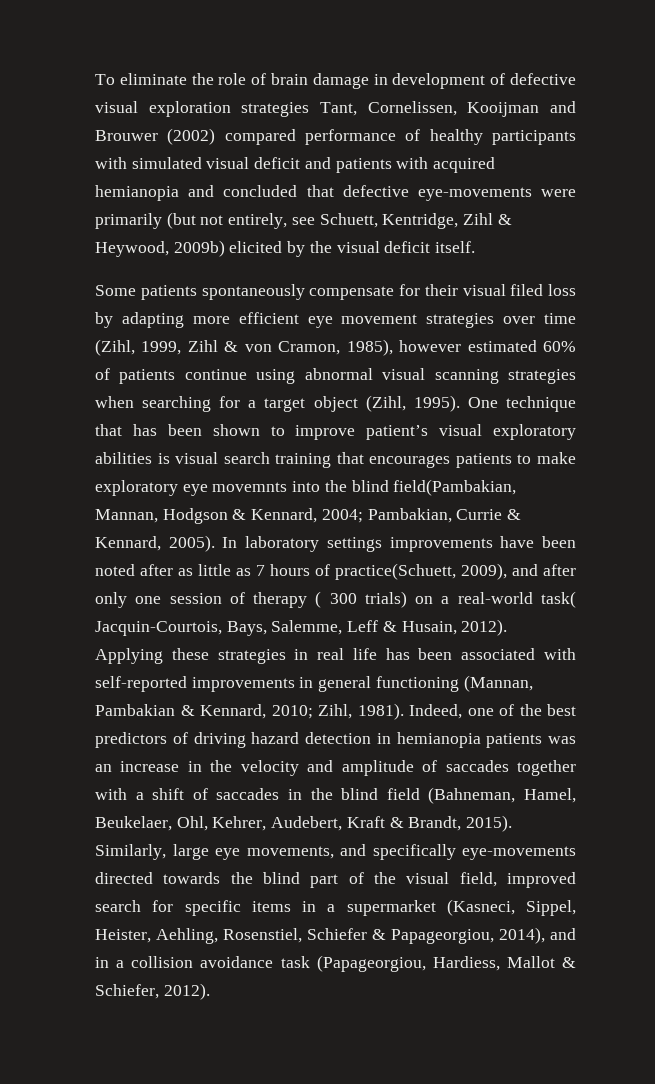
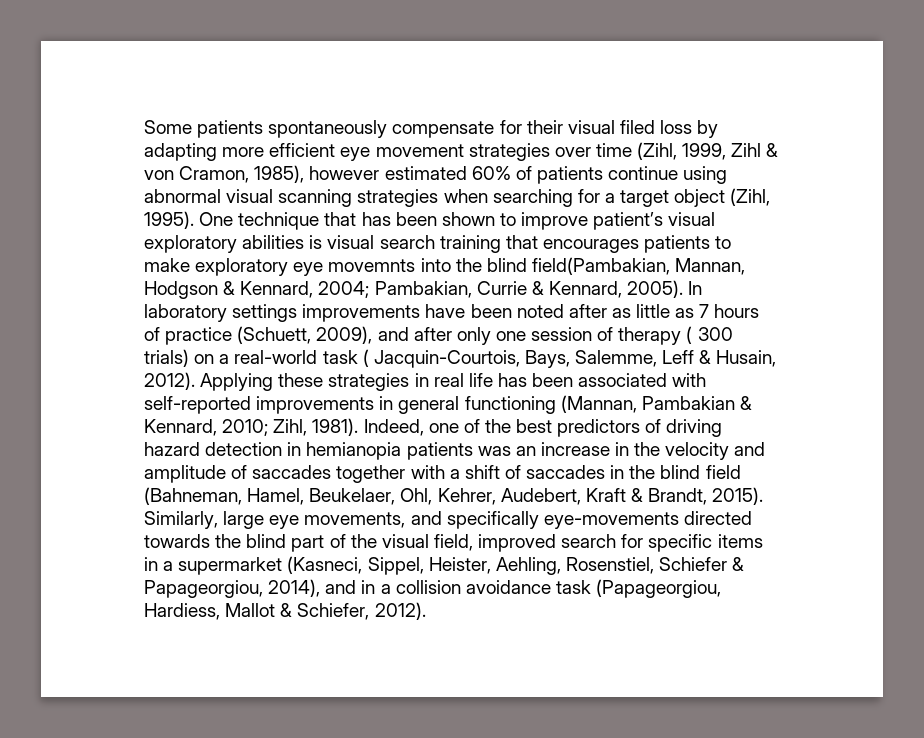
- To eliminate the role of brain damage in development of defective visual exploration strategies Tant, Cornelissen, Kooijman and Brouwer (2002) compared performance of healthy participants with simulated visual deficit and patients with acquired hemianopia and concluded that defective eye-movements were primarily (but not entirely, see Schuett, Kentridge, Zihl & Heywood, 2009b) elicited by the visual deficit itself.
- In laboratory settings improvements have been noted after as little as 7 hours of practice(Schuett, 2009), and after only one session of therapy ( 300 trials) on a real-world task( Jacquin-Courtois, Bays, Salemme, Leff & Husain, 2012).
+ In laboratory settings improvements have been noted after as little as 7 hours of practice (Schuett, 2009), and after only one session of therapy ( 300 trials) on a real-world task ( Jacquin-Courtois, Bays, Salemme, Leff & Husain, 2012).

